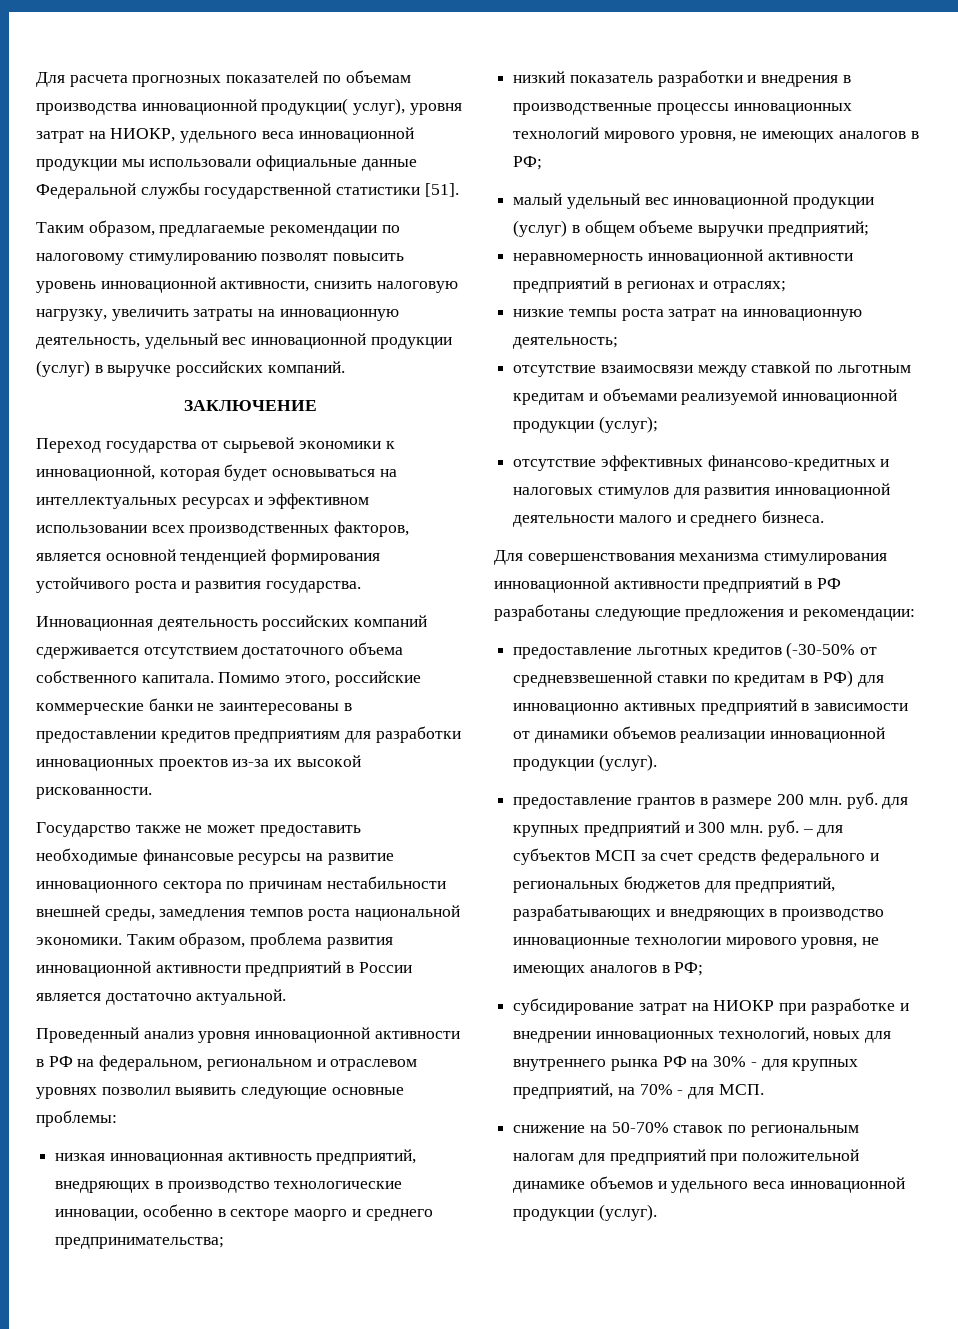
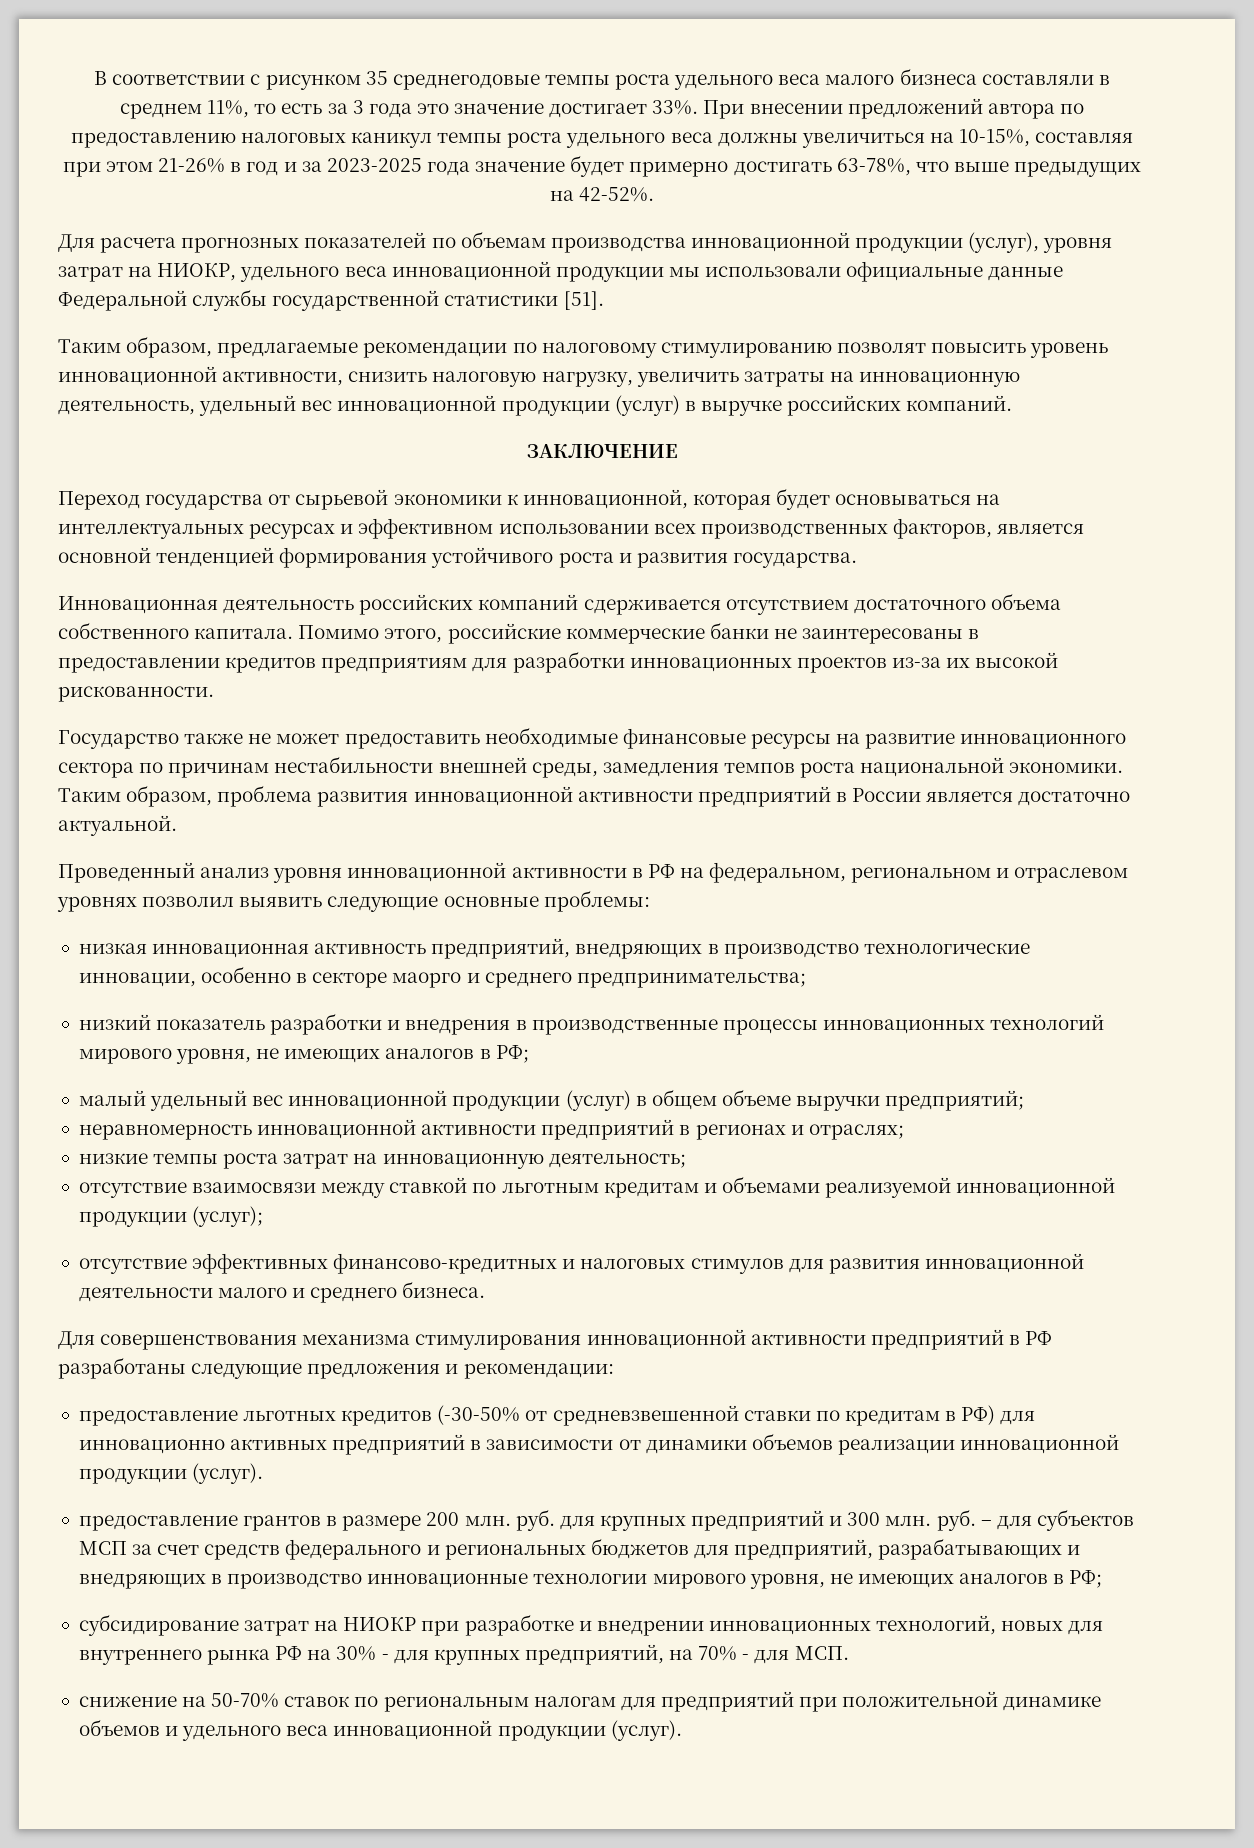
+ В соответствии с рисунком 35 среднегодовые темпы роста удельного веса малого бизнеса составляли в среднем 11%, то есть за 3 года это значение достигает 33%. При внесении предложений автора по предоставлению налоговых каникул темпы роста удельного веса должны увеличиться на 10-15%, составляя при этом 21-26% в год и за 2023-2025 года значение будет примерно достигать 63-78%, что выше предыдущих на 42-52%.
- Для расчета прогнозных показателей по объемам производства инновационной продукции( услуг), уровня затрат на НИОКР, удельного веса инновационной продукции мы использовали официальные данные Федеральной службы государственной статистики [51].
+ Для расчета прогнозных показателей по объемам производства инновационной продукции (услуг), уровня затрат на НИОКР, удельного веса инновационной продукции мы использовали официальные данные Федеральной службы государственной статистики [51].

